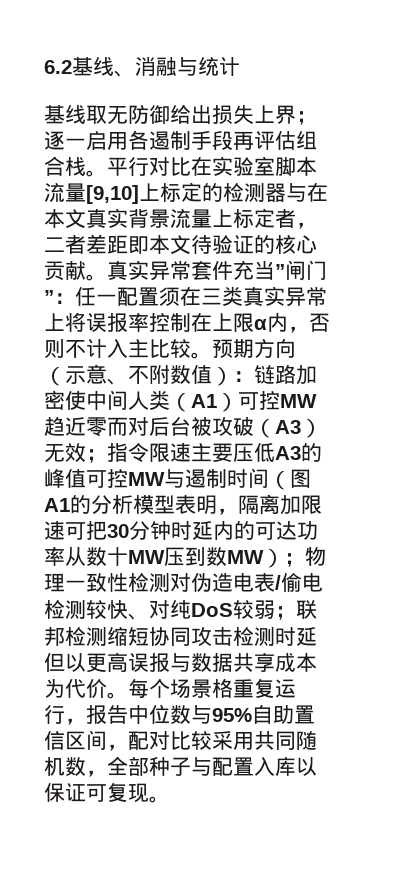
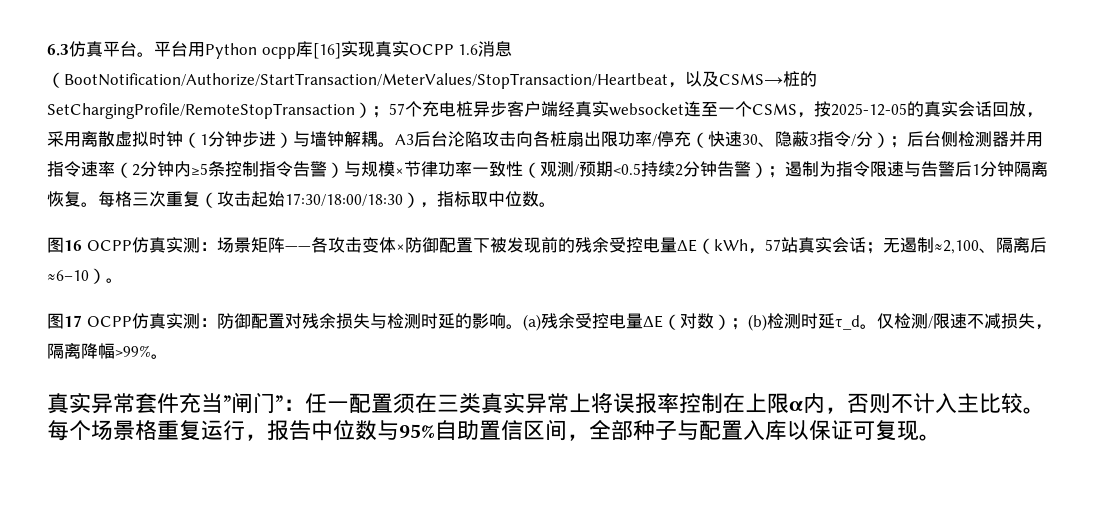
- 6.2基线、消融与统计
- 基线取无防御给出损失上界；逐一启用各遏制手段再评估组合栈。平行对比在实验室脚本流量[9,10]上标定的检测器与在本文真实背景流量上标定者，二者差距即本文待验证的核心贡献。真实异常套件充当”闸门”：任一配置须在三类真实异常上将误报率控制在上限α内，否则不计入主比较。
+ 6.3仿真平台。平台用Python ocpp库[16]实现真实OCPP 1.6消息（BootNotification/Authorize/StartTransaction/MeterValues/StopTransaction/Heartbeat，以及CSMS→桩的SetChargingProfile/RemoteStopTransaction）；57个充电桩异步客户端经真实websocket连至一个CSMS，按2025-12-05的真实会话回放，采用离散虚拟时钟（1分钟步进）与墙钟解耦。A3后台沦陷攻击向各桩扇出限功率/停充（快速30、隐蔽3指令/分）；后台侧检测器并用指令速率（2分钟内≥5条控制指令告警）与规模×节律功率一致性（观测/预期<0.5持续2分钟告警）；遏制为指令限速与告警后1分钟隔离恢复。每格三次重复（攻击起始17:30/18:00/18:30），指标取中位数。
+ 图16 OCPP仿真实测：场景矩阵——各攻击变体×防御配置下被发现前的残余受控电量ΔE（kWh，57站真实会话；无遏制≈2,100、隔离后≈6–10）。
+ 图17 OCPP仿真实测：防御配置对残余损失与检测时延的影响。(a)残余受控电量ΔE（对数）；(b)检测时延τ_d。仅检测/限速不减损失，隔离降幅>99%。
+ 真实异常套件充当”闸门”：任一配置须在三类真实异常上将误报率控制在上限α内，否则不计入主比较。
- 预期方向（示意、不附数值）：链路加密使中间人类（A1）可控MW趋近零而对后台被攻破（A3）无效；指令限速主要压低A3的峰值可控MW与遏制时间（图A1的分析模型表明，隔离加限速可把30分钟时延内的可达功率从数十MW压到数MW）；物理一致性检测对伪造电表/偷电检测较快、对纯DoS较弱；联邦检测缩短协同攻击检测时延但以更高误报与数据共享成本为代价。
- 每个场景格重复运行，报告中位数与95%自助置信区间，配对比较采用共同随机数，全部种子与配置入库以保证可复现。
+ 每个场景格重复运行，报告中位数与95%自助置信区间，全部种子与配置入库以保证可复现。

